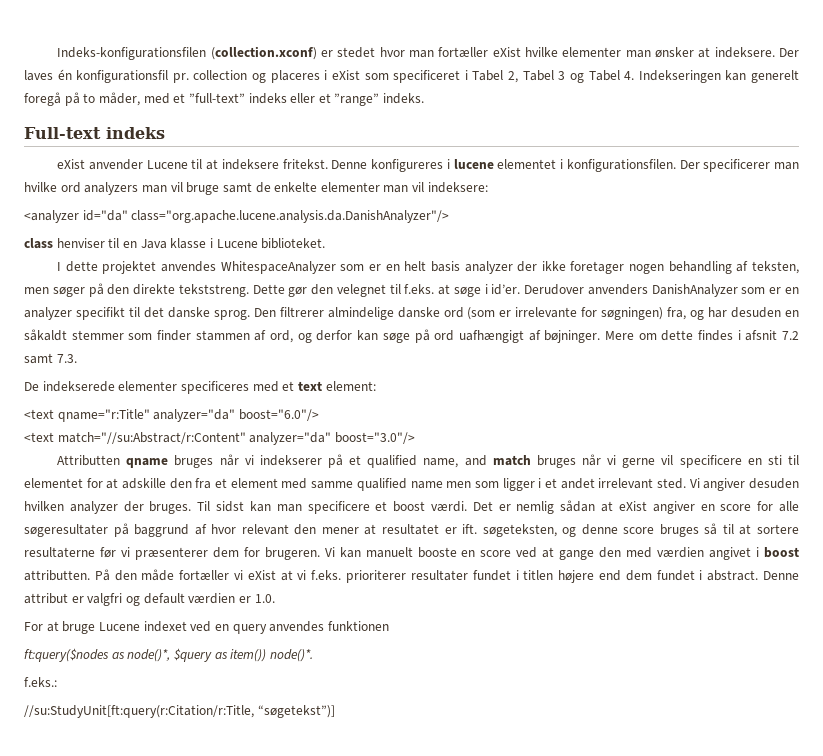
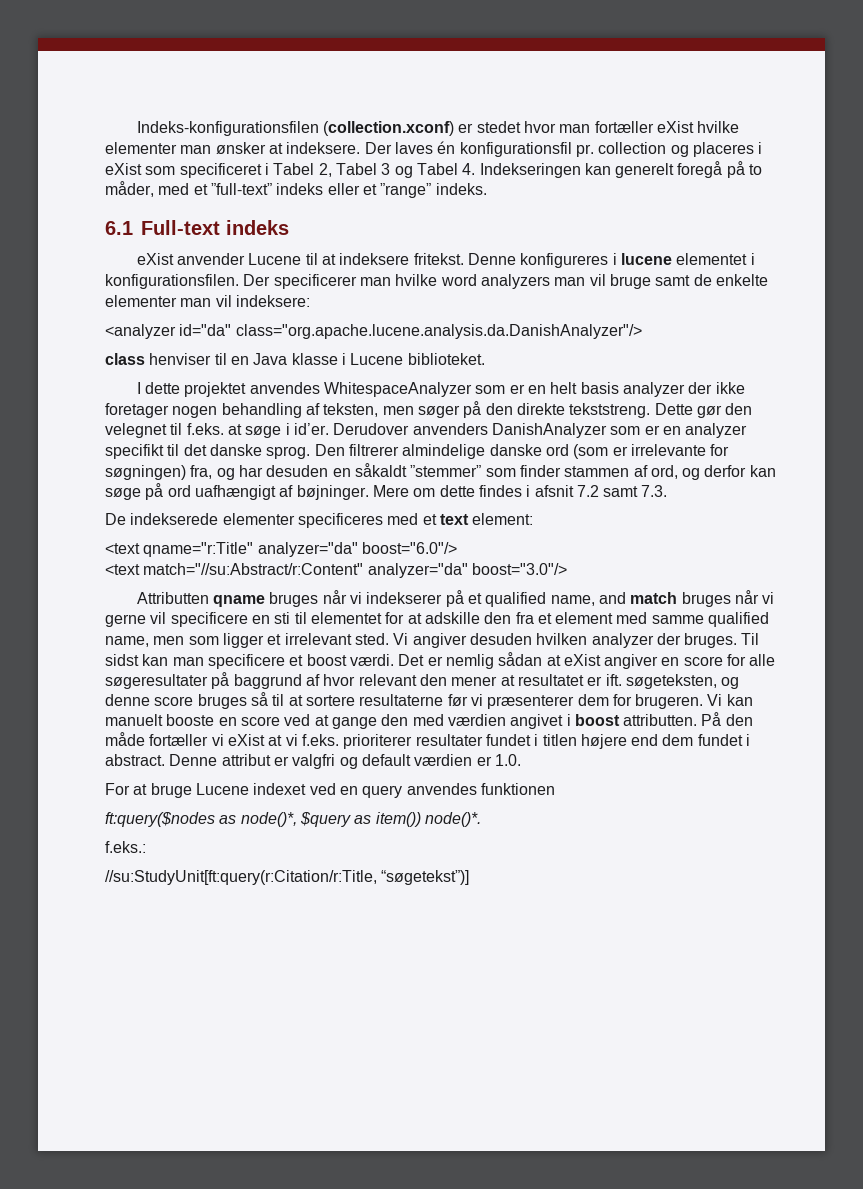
- Full-text indeks
+ 6.1 Full-text indeks
- Der specificerer man hvilke ord analyzers man vil bruge samt de enkelte elementer man vil indeksere:
+ Der specificerer man hvilke word analyzers man vil bruge samt de enkelte elementer man vil indeksere:
- Den filtrerer almindelige danske ord (som er irrelevante for søgningen) fra, og har desuden en såkaldt stemmer som finder stammen af ord, og derfor kan søge på ord uafhængigt af bøjninger.
+ Den filtrerer almindelige danske ord (som er irrelevante for søgningen) fra, og har desuden en såkaldt ”stemmer” som finder stammen af ord, og derfor kan søge på ord uafhængigt af bøjninger.
- Attributten qname bruges når vi indekserer på et qualified name, and match bruges når vi gerne vil specificere en sti til elementet for at adskille den fra et element med samme qualified name men som ligger i et andet irrelevant sted.
+ Attributten qname bruges når vi indekserer på et qualified name, and match bruges når vi gerne vil specificere en sti til elementet for at adskille den fra et element med samme qualified name, men som ligger et irrelevant sted.

